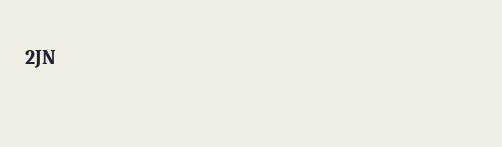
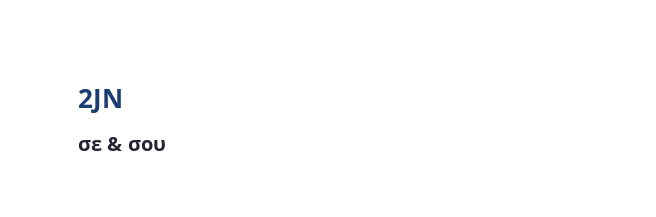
+ σε & σου

